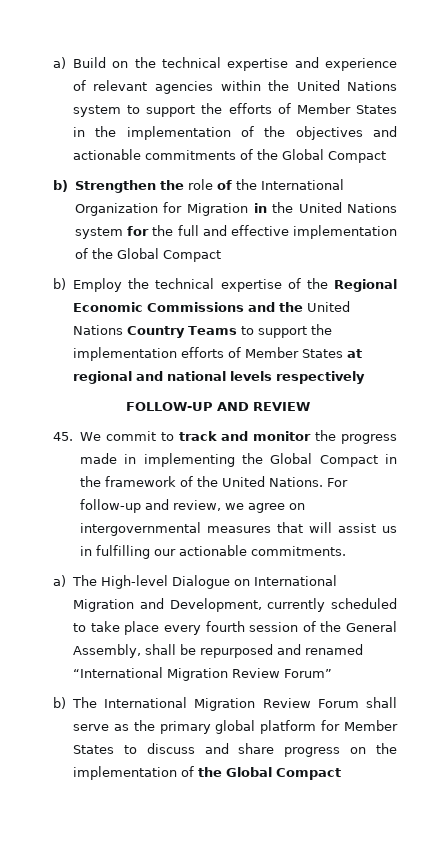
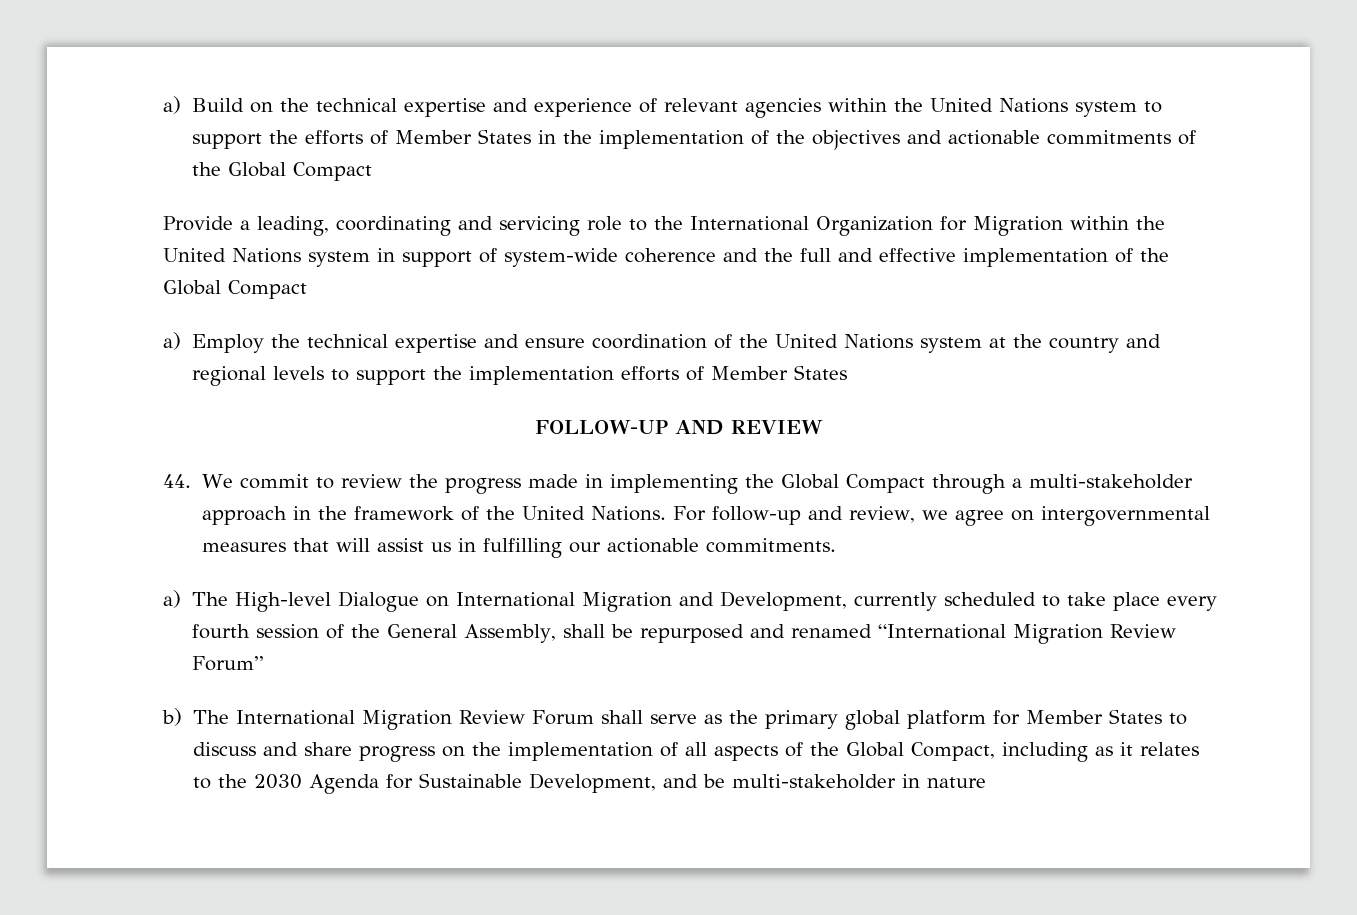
- b) Strengthen the role of the International Organization for Migration in the United Nations system for the full and effective implementation of the Global Compact
+ Provide a leading, coordinating and servicing role to the International Organization for Migration within the United Nations system in support of system-wide coherence and the full and effective implementation of the Global Compact
- b) Employ the technical expertise of the Regional Economic Commissions and the United Nations Country Teams to support the implementation efforts of Member States at regional and national levels respectively
+ a) Employ the technical expertise and ensure coordination of the United Nations system at the country and regional levels to support the implementation efforts of Member States
- 45. We commit to track and monitor the progress made in implementing the Global Compact in the framework of the United Nations.
+ 44. We commit to review the progress made in implementing the Global Compact through a multi-stakeholder approach in the framework of the United Nations.
- b) The International Migration Review Forum shall serve as the primary global platform for Member States to discuss and share progress on the implementation of the Global Compact
+ b) The International Migration Review Forum shall serve as the primary global platform for Member States to discuss and share progress on the implementation of all aspects of the Global Compact, including as it relates to the 2030 Agenda for Sustainable Development, and be multi-stakeholder in nature

